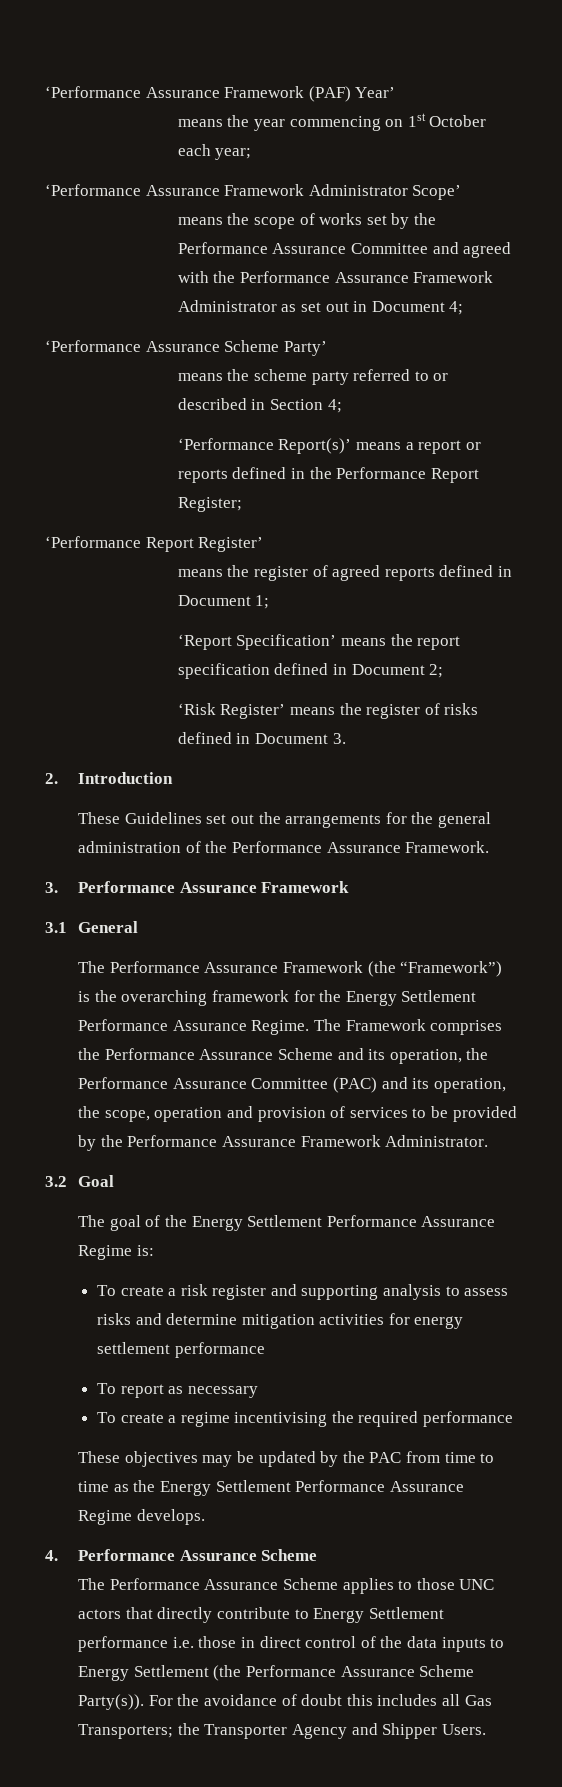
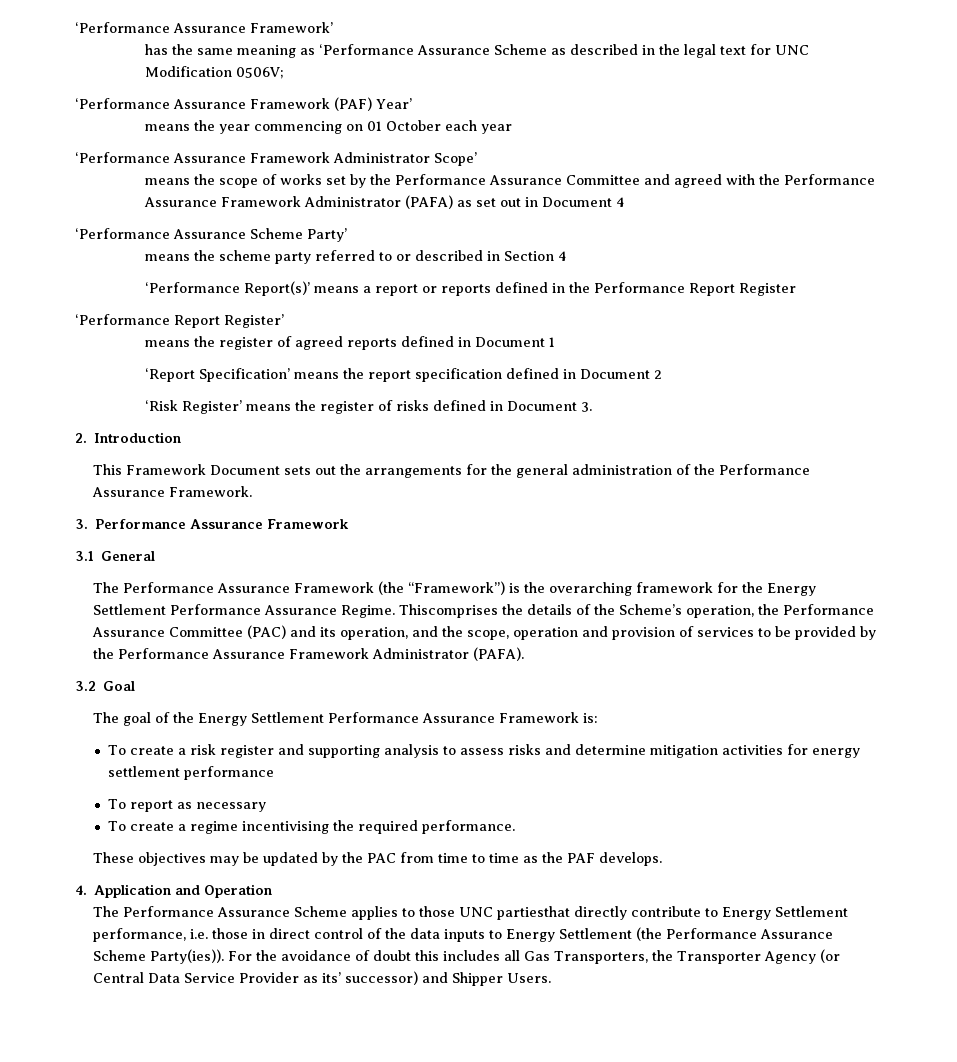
+ ‘Performance Assurance Framework’
+ has the same meaning as ‘Performance Assurance Scheme as described in the legal text for UNC Modification 0506V;
- means the year commencing on 1st October each year;
+ means the year commencing on 01 October each year
- means the scope of works set by the Performance Assurance Committee and agreed with the Performance Assurance Framework Administrator as set out in Document 4;
+ means the scope of works set by the Performance Assurance Committee and agreed with the Performance Assurance Framework Administrator (PAFA) as set out in Document 4
- means the scheme party referred to or described in Section 4;
+ means the scheme party referred to or described in Section 4
- ‘Performance Report(s)’ means a report or reports defined in the Performance Report Register;
+ ‘Performance Report(s)’ means a report or reports defined in the Performance Report Register
- means the register of agreed reports defined in Document 1;
+ means the register of agreed reports defined in Document 1
- ‘Report Specification’ means the report specification defined in Document 2;
+ ‘Report Specification’ means the report specification defined in Document 2
- These Guidelines set out the arrangements for the general administration of the Performance Assurance Framework.
+ This Framework Document sets out the arrangements for the general administration of the Performance Assurance Framework.
- The Framework comprises the Performance Assurance Scheme and its operation, the Performance Assurance Committee (PAC) and its operation, the scope, operation and provision of services to be provided by the Performance Assurance Framework Administrator.
+ Thiscomprises the details of the Scheme’s operation, the Performance Assurance Committee (PAC) and its operation, and the scope, operation and provision of services to be provided by the Performance Assurance Framework Administrator (PAFA).
- The goal of the Energy Settlement Performance Assurance Regime is:
+ The goal of the Energy Settlement Performance Assurance Framework is:
- To create a regime incentivising the required performance
+ To create a regime incentivising the required performance.
- These objectives may be updated by the PAC from time to time as the Energy Settlement Performance Assurance Regime develops.
+ These objectives may be updated by the PAC from time to time as the PAF develops.
- 4. Performance Assurance Scheme
+ 4. Application and Operation
- The Performance Assurance Scheme applies to those UNC actors that directly contribute to Energy Settlement performance i.e. those in direct control of the data inputs to Energy Settlement (the Performance Assurance Scheme Party(s)).
+ The Performance Assurance Scheme applies to those UNC partiesthat directly contribute to Energy Settlement performance, i.e. those in direct control of the data inputs to Energy Settlement (the Performance Assurance Scheme Party(ies)).
- For the avoidance of doubt this includes all Gas Transporters; the Transporter Agency and Shipper Users.
+ For the avoidance of doubt this includes all Gas Transporters, the Transporter Agency (or Central Data Service Provider as its’ successor) and Shipper Users.

